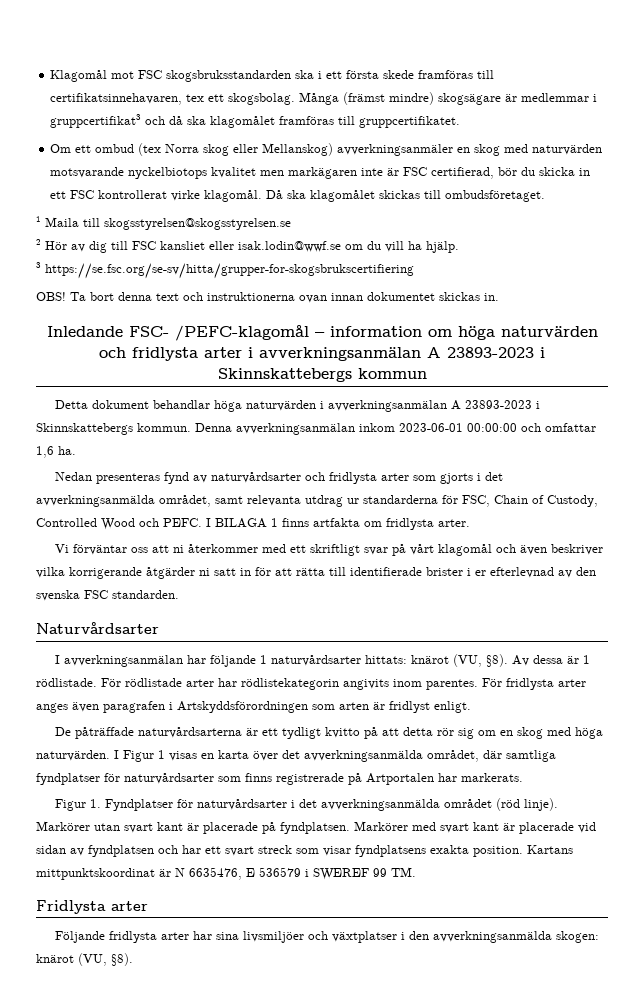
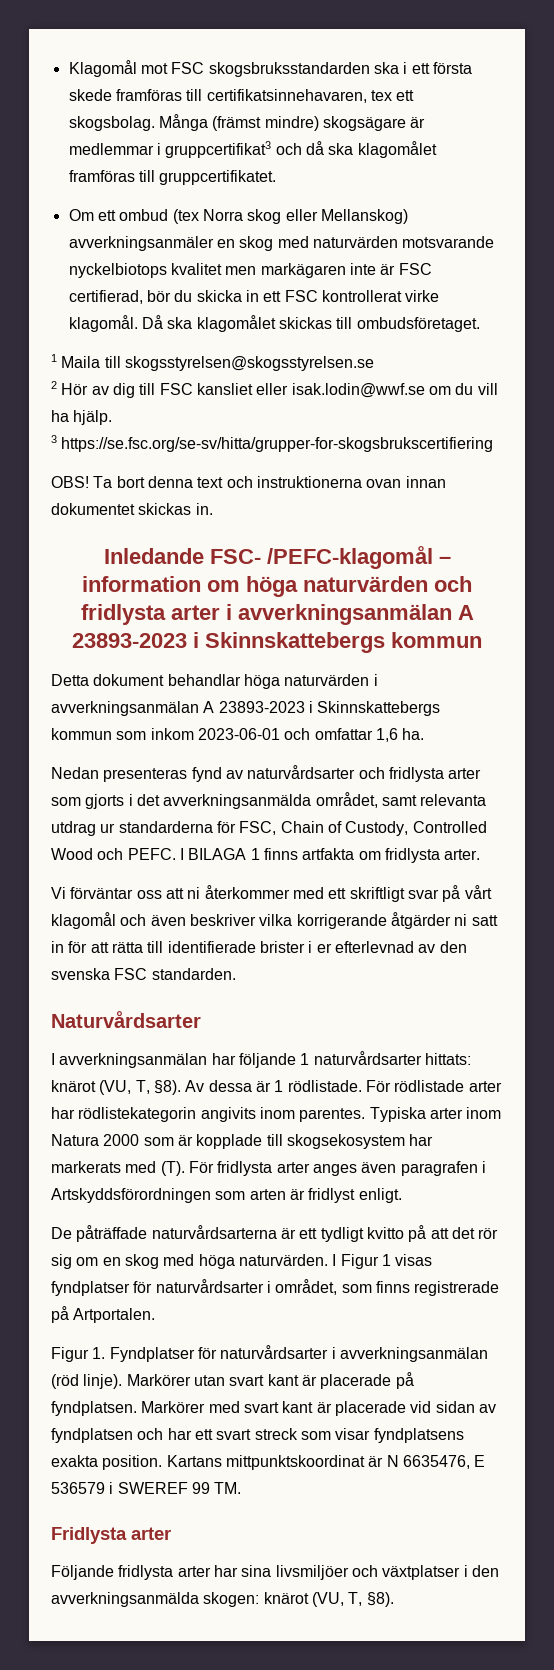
- Detta dokument behandlar höga naturvärden i avverkningsanmälan A 23893-2023 i Skinnskattebergs kommun. Denna avverkningsanmälan inkom 2023-06-01 00:00:00 och omfattar 1,6 ha.
+ Detta dokument behandlar höga naturvärden i avverkningsanmälan A 23893-2023 i Skinnskattebergs kommun som inkom 2023-06-01 och omfattar 1,6 ha.
- I avverkningsanmälan har följande 1 naturvårdsarter hittats: knärot (VU, §8).
+ I avverkningsanmälan har följande 1 naturvårdsarter hittats: knärot (VU, T, §8).
- För fridlysta arter anges även paragrafen i Artskyddsförordningen som arten är fridlyst enligt.
+ Typiska arter inom Natura 2000 som är kopplade till skogsekosystem har markerats med (T). För fridlysta arter anges även paragrafen i Artskyddsförordningen som arten är fridlyst enligt.
- De påträffade naturvårdsarterna är ett tydligt kvitto på att detta rör sig om en skog med höga naturvärden.
+ De påträffade naturvårdsarterna är ett tydligt kvitto på att det rör sig om en skog med höga naturvärden.
- I Figur 1 visas en karta över det avverkningsanmälda området, där samtliga fyndplatser för naturvårdsarter som finns registrerade på Artportalen har markerats.
+ I Figur 1 visas fyndplatser för naturvårdsarter i området, som finns registrerade på Artportalen.
- Figur 1. Fyndplatser för naturvårdsarter i det avverkningsanmälda området (röd linje).
+ Figur 1. Fyndplatser för naturvårdsarter i avverkningsanmälan (röd linje).
- Följande fridlysta arter har sina livsmiljöer och växtplatser i den avverkningsanmälda skogen: knärot (VU, §8).
+ Följande fridlysta arter har sina livsmiljöer och växtplatser i den avverkningsanmälda skogen: knärot (VU, T, §8).

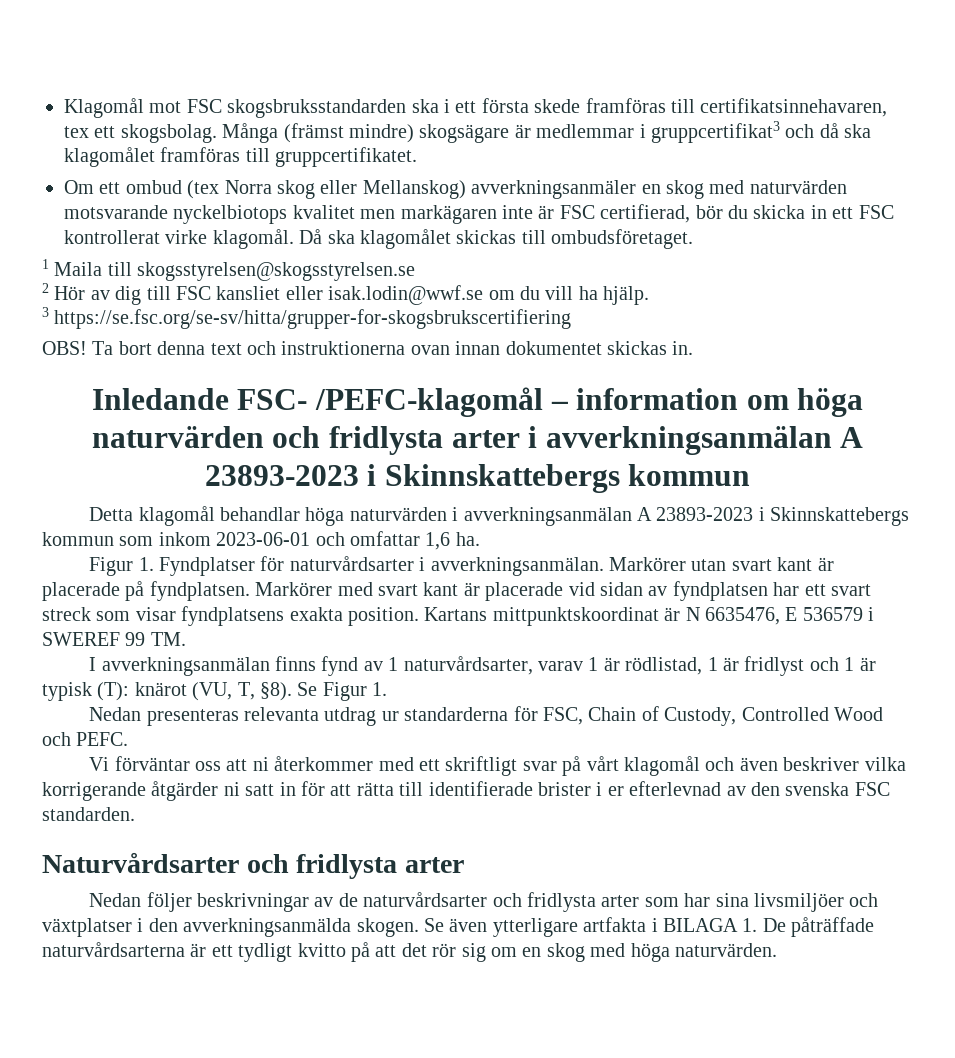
- Detta dokument behandlar höga naturvärden i avverkningsanmälan A 23893-2023 i Skinnskattebergs kommun som inkom 2023-06-01 och omfattar 1,6 ha.
+ Detta klagomål behandlar höga naturvärden i avverkningsanmälan A 23893-2023 i Skinnskattebergs kommun som inkom 2023-06-01 och omfattar 1,6 ha.
- Nedan presenteras fynd av naturvårdsarter och fridlysta arter som gjorts i det avverkningsanmälda området, samt relevanta utdrag ur standarderna för FSC, Chain of Custody, Controlled Wood och PEFC. I BILAGA 1 finns artfakta om fridlysta arter.
+ Figur 1. Fyndplatser för naturvårdsarter i avverkningsanmälan. Markörer utan svart kant är placerade på fyndplatsen. Markörer med svart kant är placerade vid sidan av fyndplatsen har ett svart streck som visar fyndplatsens exakta position. Kartans mittpunktskoordinat är N 6635476, E 536579 i SWEREF 99 TM.
+ I avverkningsanmälan finns fynd av 1 naturvårdsarter, varav 1 är rödlistad, 1 är fridlyst och 1 är typisk (T): knärot (VU, T, §8). Se Figur 1.
+ Nedan presenteras relevanta utdrag ur standarderna för FSC, Chain of Custody, Controlled Wood och PEFC.
- Naturvårdsarter
- I avverkningsanmälan har följande 1 naturvårdsarter hittats: knärot (VU, T, §8). Av dessa är 1 rödlistade. För rödlistade arter har rödlistekategorin angivits inom parentes. Typiska arter inom Natura 2000 som är kopplade till skogsekosystem har markerats med (T). För fridlysta arter anges även paragrafen i Artskyddsförordningen som arten är fridlyst enligt.
- De påträffade naturvårdsarterna är ett tydligt kvitto på att det rör sig om en skog med höga naturvärden. I Figur 1 visas fyndplatser för naturvårdsarter i området, som finns registrerade på Artportalen.
- Figur 1. Fyndplatser för naturvårdsarter i avverkningsanmälan (röd linje). Markörer utan svart kant är placerade på fyndplatsen. Markörer med svart kant är placerade vid sidan av fyndplatsen och har ett svart streck som visar fyndplatsens exakta position. Kartans mittpunktskoordinat är N 6635476, E 536579 i SWEREF 99 TM.
- Fridlysta arter
- Följande fridlysta arter har sina livsmiljöer och växtplatser i den avverkningsanmälda skogen: knärot (VU, T, §8).
+ Naturvårdsarter och fridlysta arter
+ Nedan följer beskrivningar av de naturvårdsarter och fridlysta arter som har sina livsmiljöer och växtplatser i den avverkningsanmälda skogen. Se även ytterligare artfakta i BILAGA 1. De påträffade naturvårdsarterna är ett tydligt kvitto på att det rör sig om en skog med höga naturvärden.

